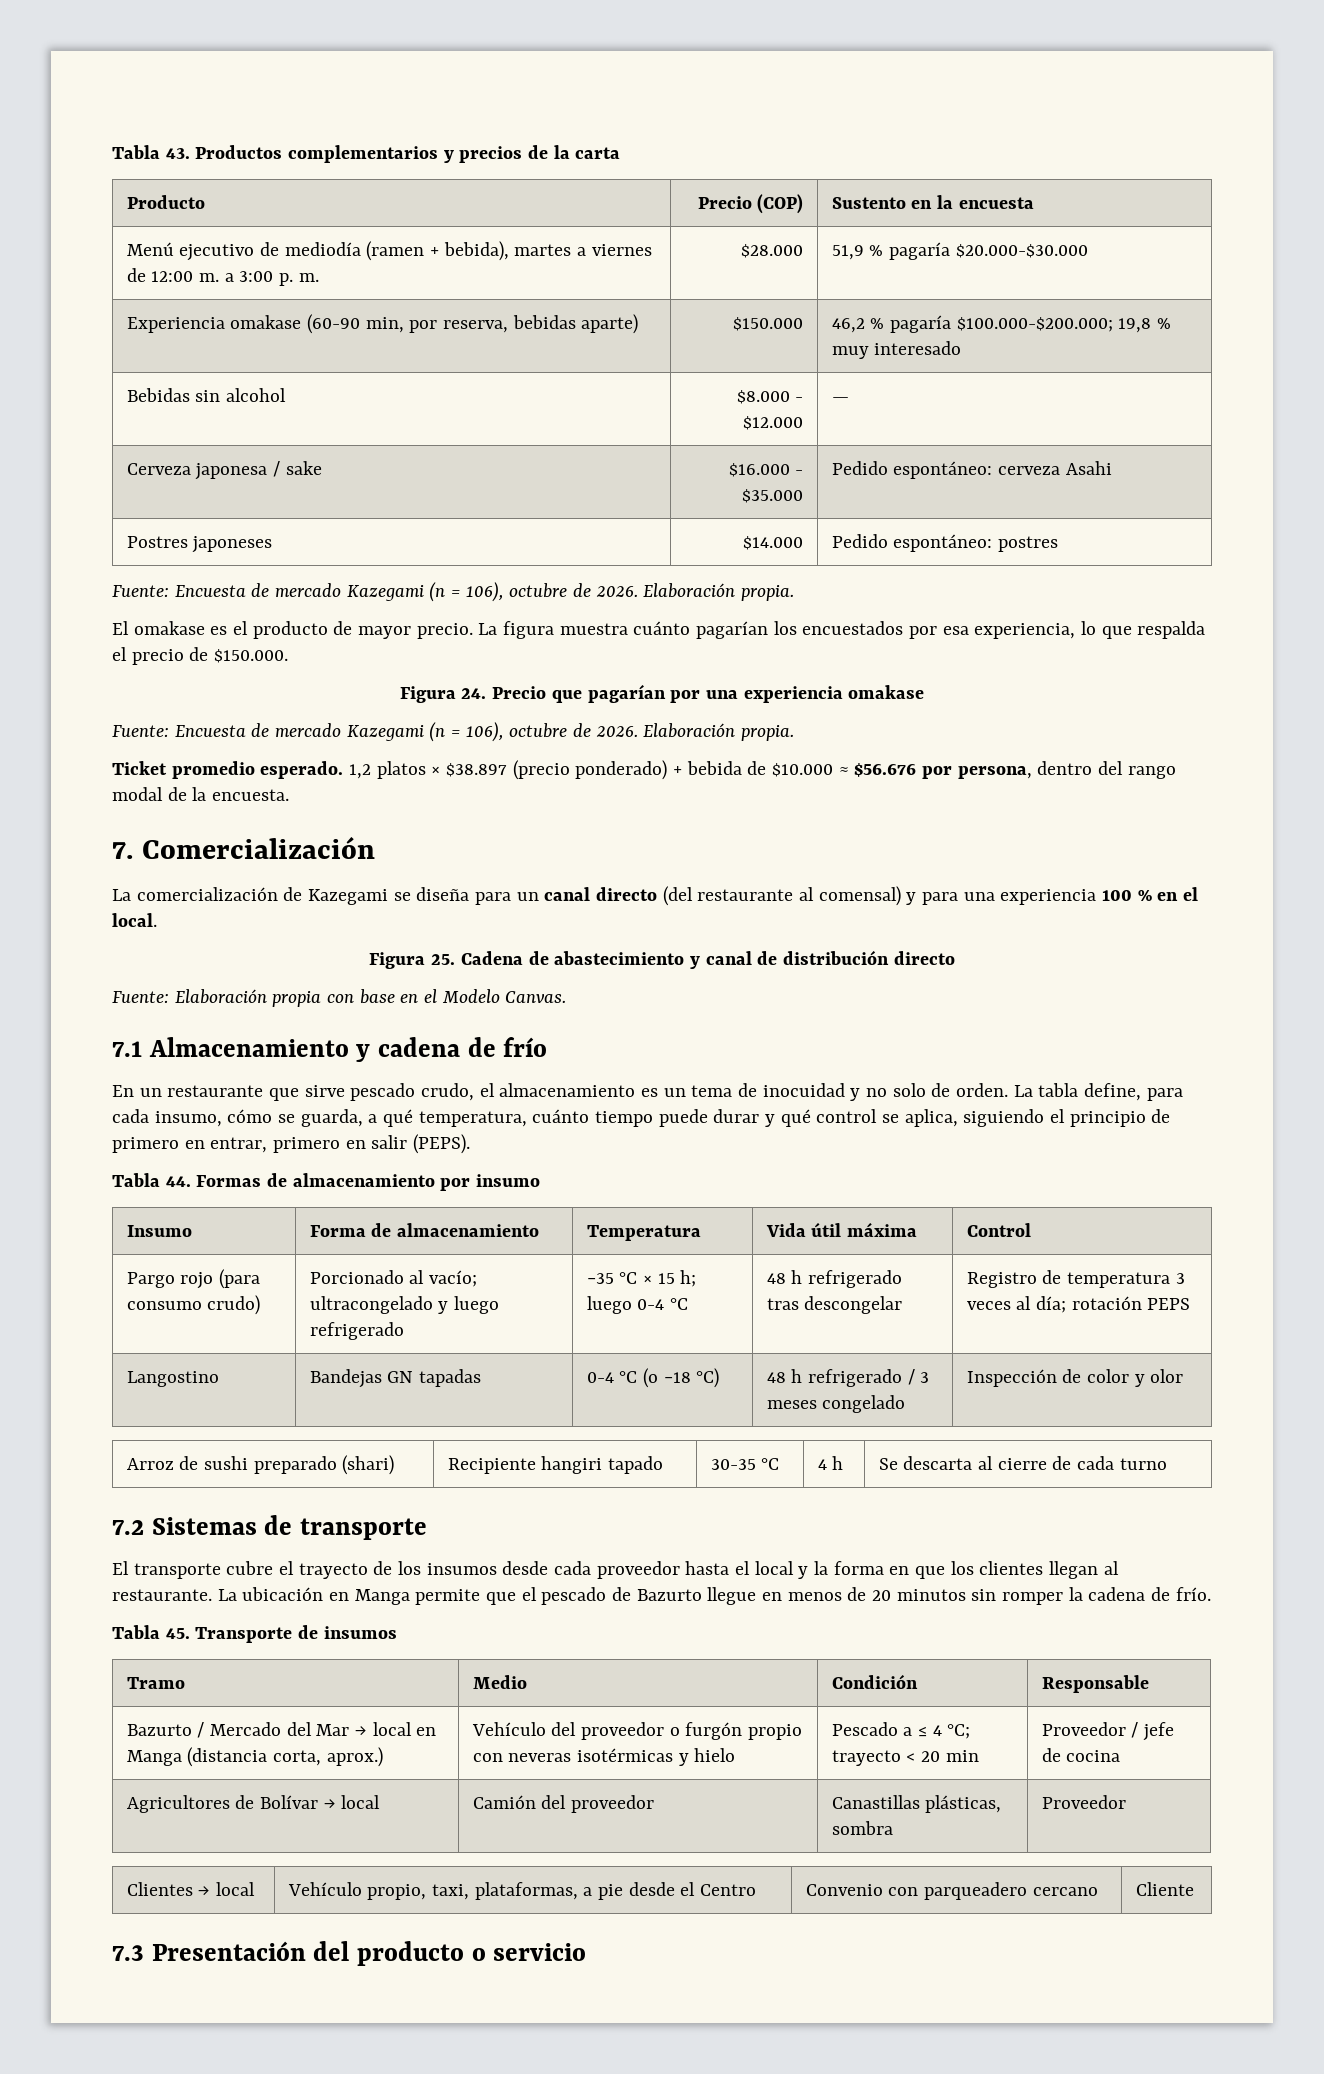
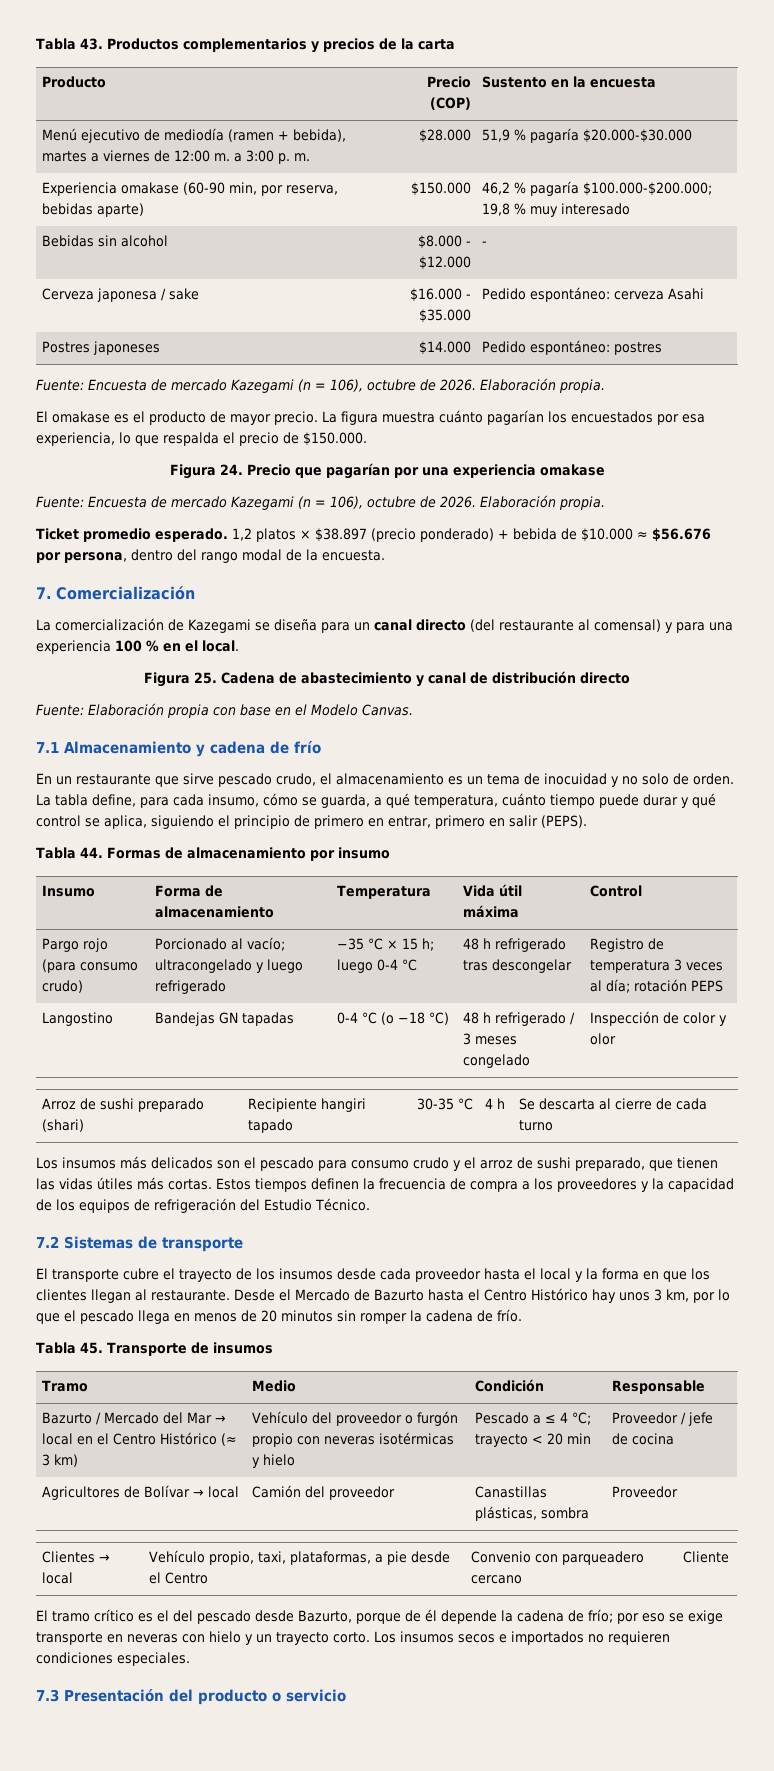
- Bebidas sin alcohol | $8.000 - $12.000 | —
+ Bebidas sin alcohol | $8.000 - $12.000 | -
+ Los insumos más delicados son el pescado para consumo crudo y el arroz de sushi preparado, que tienen las vidas útiles más cortas. Estos tiempos definen la frecuencia de compra a los proveedores y la capacidad de los equipos de refrigeración del Estudio Técnico.
- La ubicación en Manga permite que el pescado de Bazurto llegue en menos de 20 minutos sin romper la cadena de frío.
+ Desde el Mercado de Bazurto hasta el Centro Histórico hay unos 3 km, por lo que el pescado llega en menos de 20 minutos sin romper la cadena de frío.
- Bazurto / Mercado del Mar → local en Manga (distancia corta, aprox.) | Vehículo del proveedor o furgón propio con neveras isotérmicas y hielo | Pescado a ≤ 4 °C; trayecto < 20 min | Proveedor / jefe de cocina
+ Bazurto / Mercado del Mar → local en el Centro Histórico (≈ 3 km) | Vehículo del proveedor o furgón propio con neveras isotérmicas y hielo | Pescado a ≤ 4 °C; trayecto < 20 min | Proveedor / jefe de cocina
+ El tramo crítico es el del pescado desde Bazurto, porque de él depende la cadena de frío; por eso se exige transporte en neveras con hielo y un trayecto corto. Los insumos secos e importados no requieren condiciones especiales.

